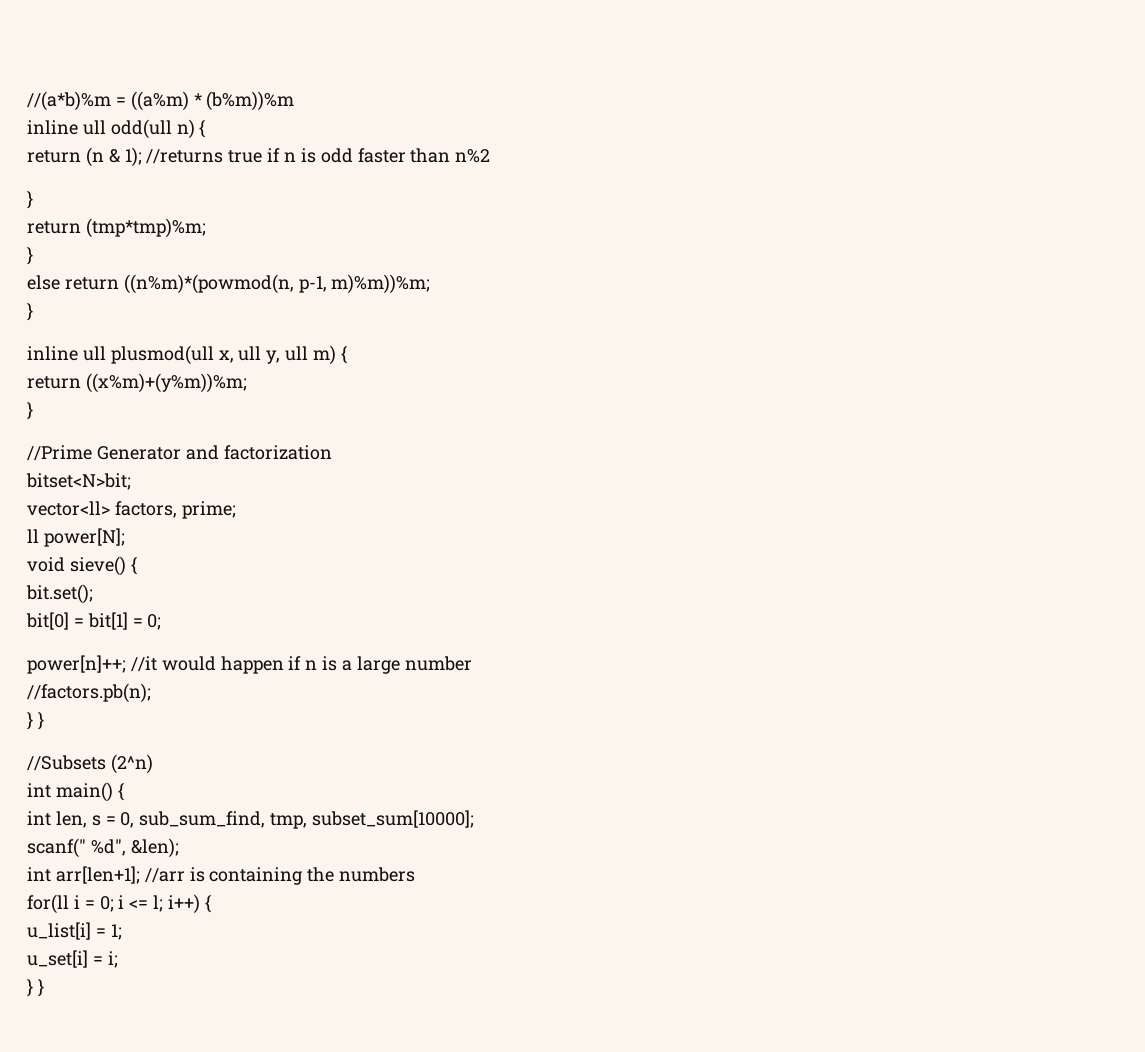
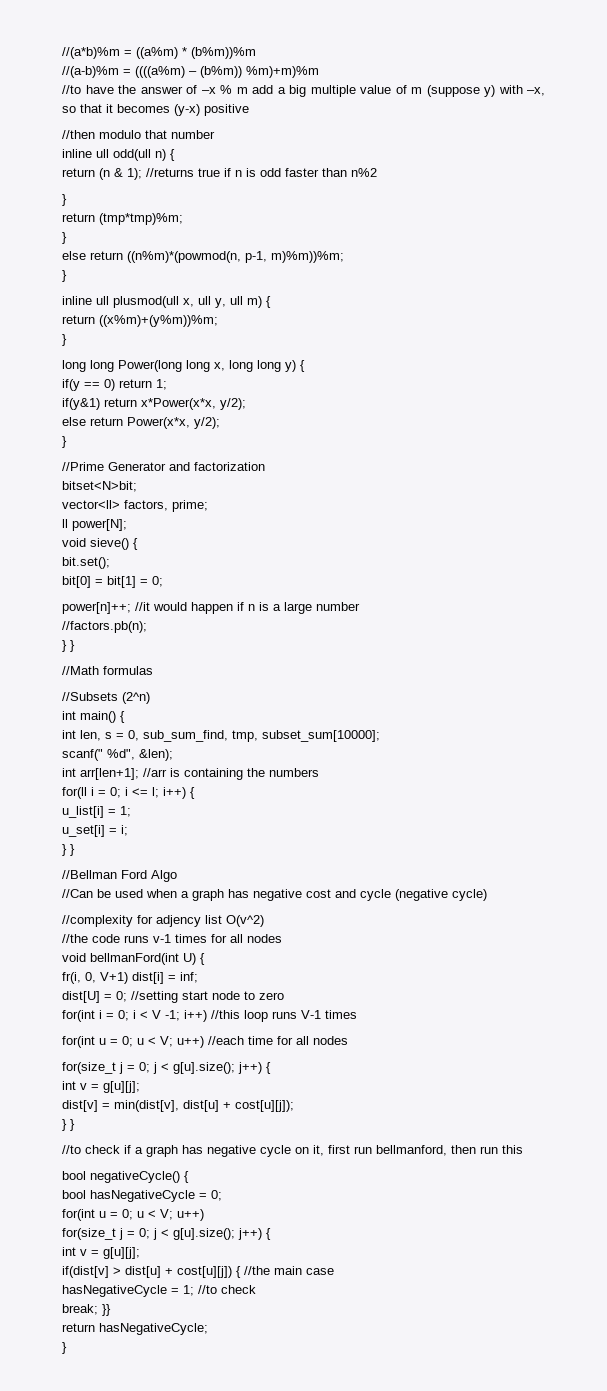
+ //(a-b)%m = ((((a%m) – (b%m)) %m)+m)%m
+ //to have the answer of –x % m add a big multiple value of m (suppose y) with –x, so that it becomes (y-x) positive
+ //then modulo that number
+ long long Power(long long x, long long y) {
+ if(y == 0) return 1;
+ if(y&1) return x*Power(x*x, y/2);
+ else return Power(x*x, y/2);
+ }
+ //Math formulas
+ //Bellman Ford Algo
+ //Can be used when a graph has negative cost and cycle (negative cycle)
+ //complexity for adjency list O(v^2)
+ //the code runs v-1 times for all nodes
+ void bellmanFord(int U) {
+ fr(i, 0, V+1) dist[i] = inf;
+ dist[U] = 0; //setting start node to zero
+ for(int i = 0; i < V -1; i++) //this loop runs V-1 times
+ for(int u = 0; u < V; u++) //each time for all nodes
+ for(size_t j = 0; j < g[u].size(); j++) {
+ int v = g[u][j];
+ dist[v] = min(dist[v], dist[u] + cost[u][j]);
+ } }
+ //to check if a graph has negative cycle on it, first run bellmanford, then run this
+ bool negativeCycle() {
+ bool hasNegativeCycle = 0;
+ for(int u = 0; u < V; u++)
+ for(size_t j = 0; j < g[u].size(); j++) {
+ int v = g[u][j];
+ if(dist[v] > dist[u] + cost[u][j]) { //the main case
+ hasNegativeCycle = 1; //to check
+ break; }}
+ return hasNegativeCycle;
+ }

